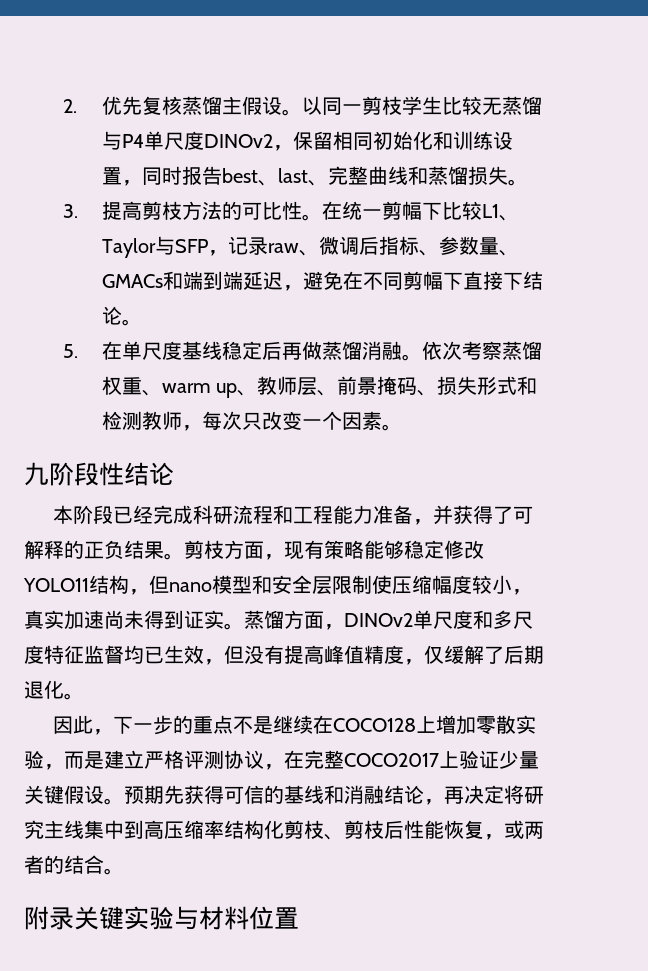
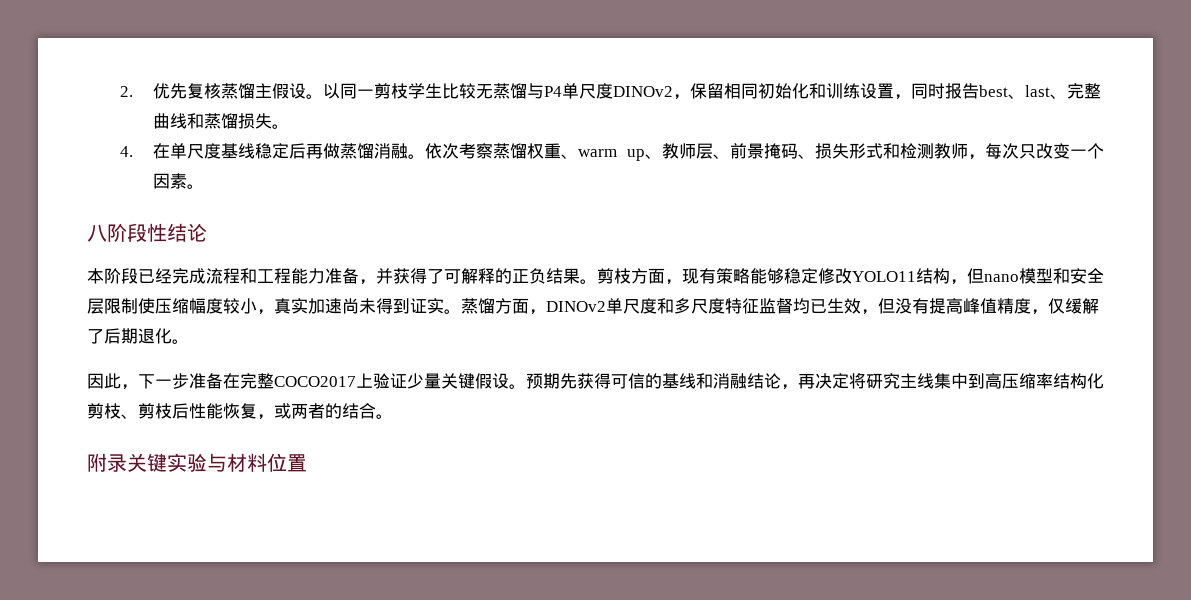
- 3.提高剪枝方法的可比性。在统一剪幅下比较L1、Taylor与SFP，记录raw、微调后指标、参数量、GMACs和端到端延迟，避免在不同剪幅下直接下结论。
- 5.在单尺度基线稳定后再做蒸馏消融。
+ 4.在单尺度基线稳定后再做蒸馏消融。
- 九阶段性结论
+ 八阶段性结论
- 本阶段已经完成科研流程和工程能力准备，并获得了可解释的正负结果。
+ 本阶段已经完成流程和工程能力准备，并获得了可解释的正负结果。
- 因此，下一步的重点不是继续在COCO128上增加零散实验，而是建立严格评测协议，在完整COCO2017上验证少量关键假设。
+ 因此，下一步准备在完整COCO2017上验证少量关键假设。

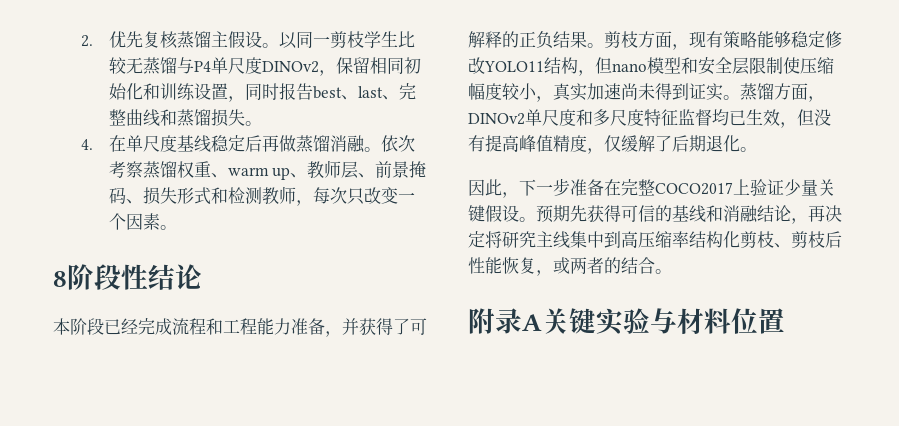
- 八阶段性结论
+ 8阶段性结论
- 附录关键实验与材料位置
+ 附录A关键实验与材料位置

